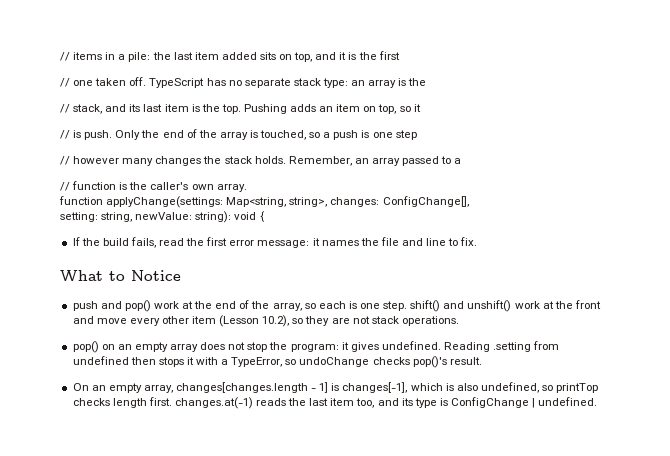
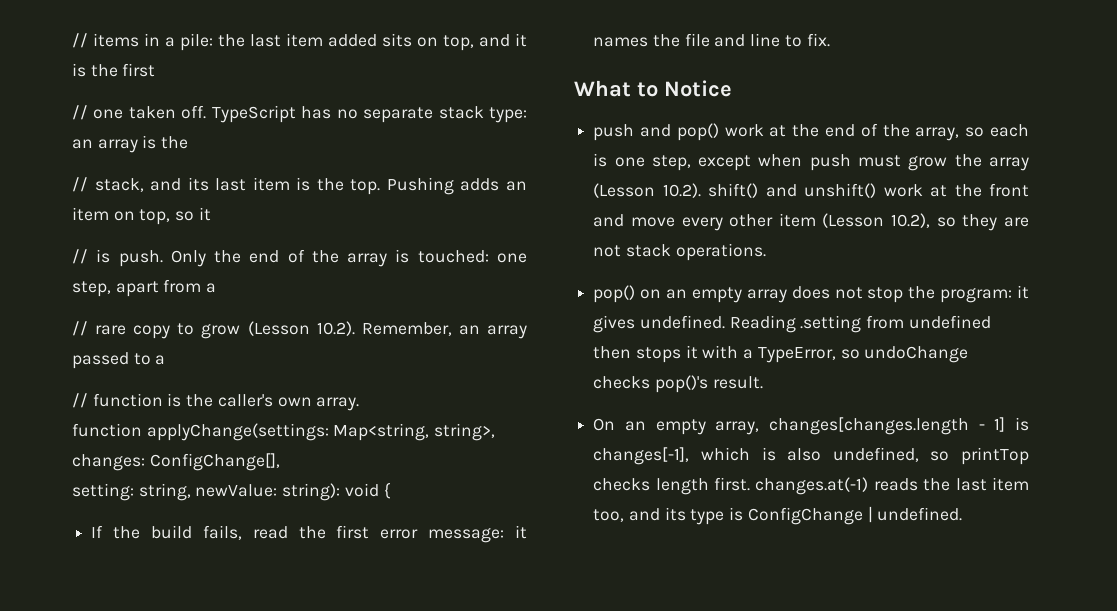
- Only the end of the array is touched, so a push is one step
- // however many changes the stack holds. Remember, an array passed to a
+ Only the end of the array is touched: one step, apart from a
+ // rare copy to grow (Lesson 10.2). Remember, an array passed to a
- push and pop() work at the end of the array, so each is one step. shift() and unshift() work at the front and move every other item (Lesson 10.2), so they are not stack operations.
+ push and pop() work at the end of the array, so each is one step, except when push must grow the array (Lesson 10.2). shift() and unshift() work at the front and move every other item (Lesson 10.2), so they are not stack operations.

